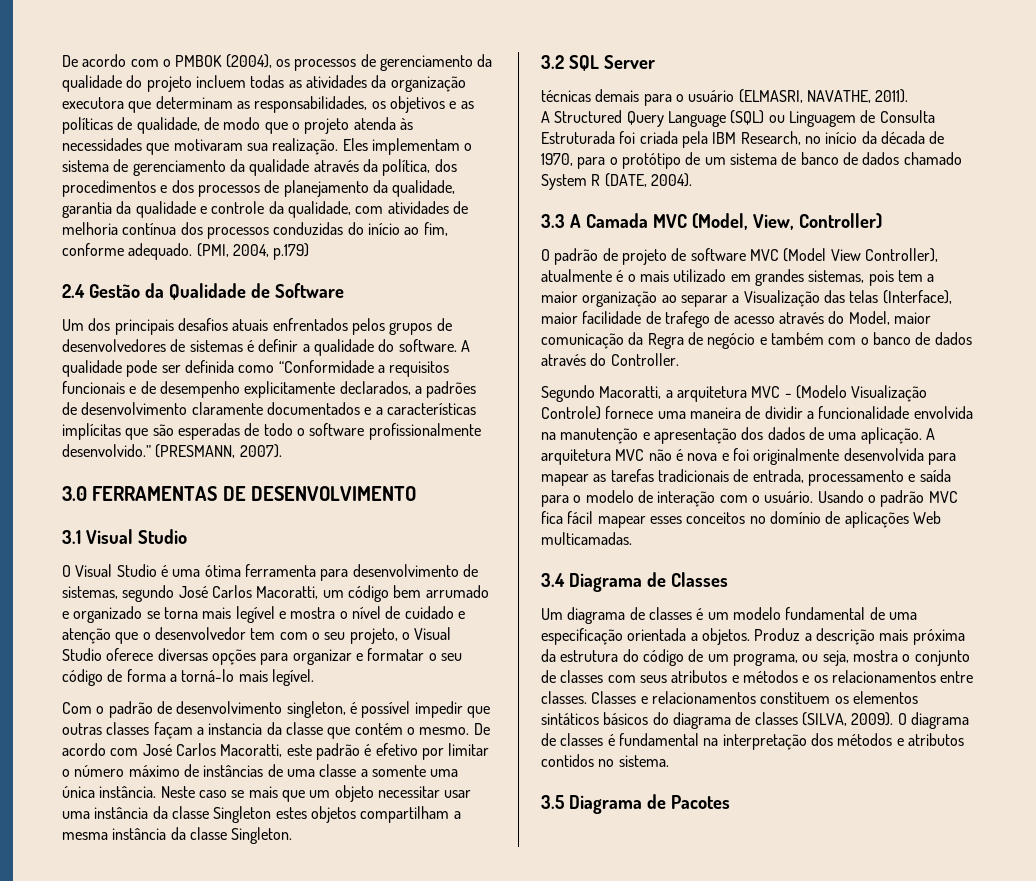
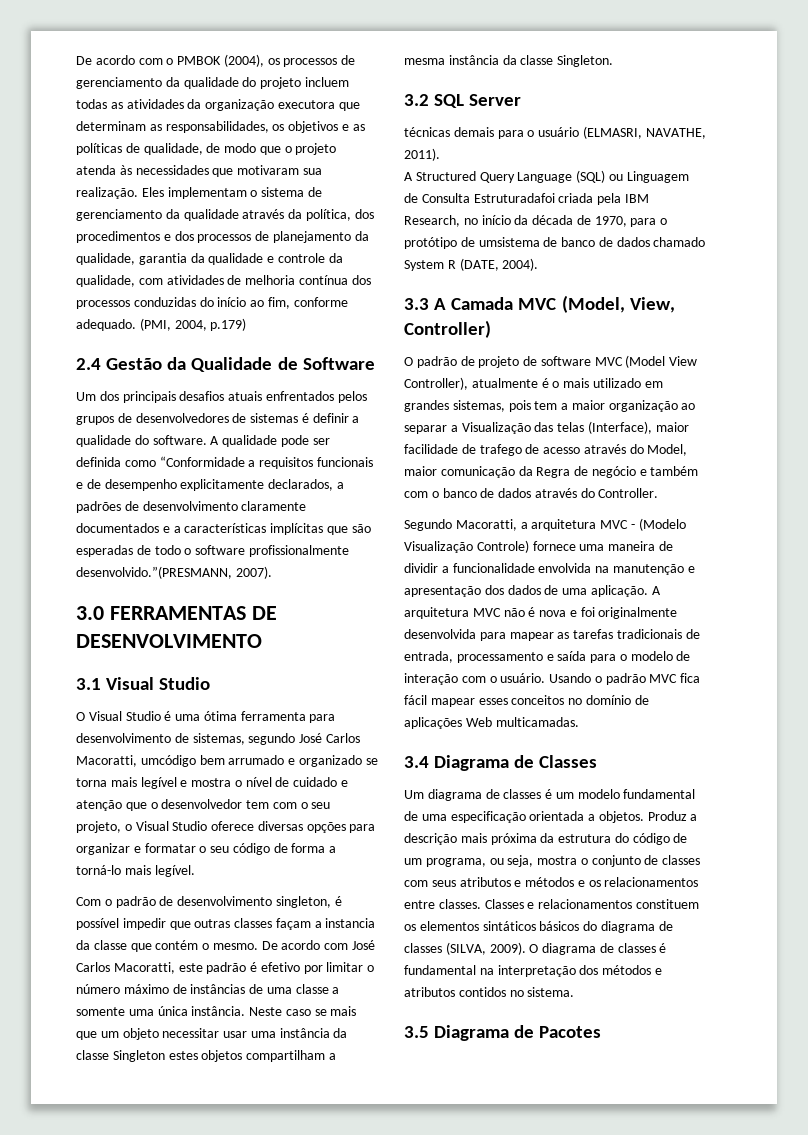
- A qualidade pode ser definida como “Conformidade a requisitos funcionais e de desempenho explicitamente declarados, a padrões de desenvolvimento claramente documentados e a características implícitas que são esperadas de todo o software profissionalmente desenvolvido.” (PRESMANN, 2007).
+ A qualidade pode ser definida como “Conformidade a requisitos funcionais e de desempenho explicitamente declarados, a padrões de desenvolvimento claramente documentados e a características implícitas que são esperadas de todo o software profissionalmente desenvolvido.”(PRESMANN, 2007).
- O Visual Studio é uma ótima ferramenta para desenvolvimento de sistemas, segundo José Carlos Macoratti, um código bem arrumado e organizado se torna mais legível e mostra o nível de cuidado e atenção que o desenvolvedor tem com o seu projeto, o Visual Studio oferece diversas opções para organizar e formatar o seu código de forma a torná-lo mais legível.
+ O Visual Studio é uma ótima ferramenta para desenvolvimento de sistemas, segundo José Carlos Macoratti, umcódigo bem arrumado e organizado se torna mais legível e mostra o nível de cuidado e atenção que o desenvolvedor tem com o seu projeto, o Visual Studio oferece diversas opções para organizar e formatar o seu código de forma a torná-lo mais legível.
- A Structured Query Language (SQL) ou Linguagem de Consulta Estruturada foi criada pela IBM Research, no início da década de 1970, para o protótipo de um sistema de banco de dados chamado System R (DATE, 2004).
+ A Structured Query Language (SQL) ou Linguagem de Consulta Estruturadafoi criada pela IBM Research, no início da década de 1970, para o protótipo de umsistema de banco de dados chamado System R (DATE, 2004).

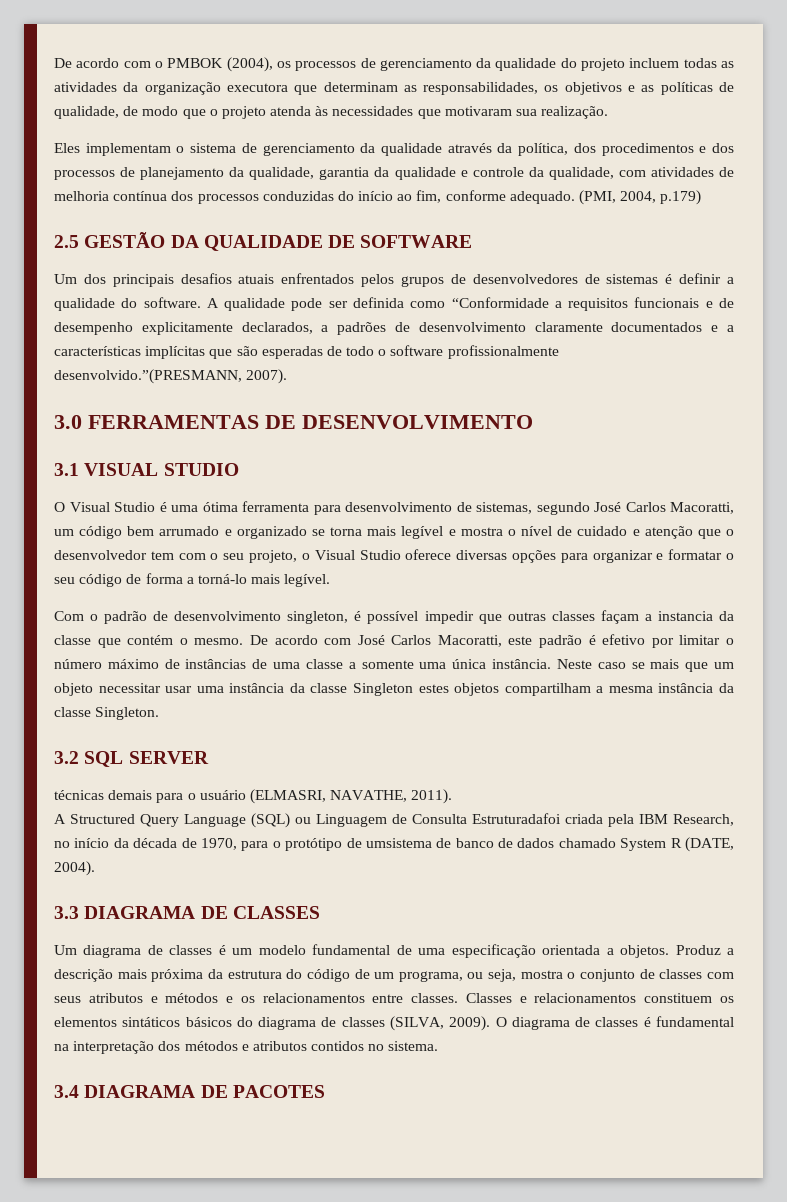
- De acordo com o PMBOK (2004), os processos de gerenciamento da qualidade do projeto incluem todas as atividades da organização executora que determinam as responsabilidades, os objetivos e as políticas de qualidade, de modo que o projeto atenda às necessidades que motivaram sua realização. Eles implementam o sistema de gerenciamento da qualidade através da política, dos procedimentos e dos processos de planejamento da qualidade, garantia da qualidade e controle da qualidade, com atividades de melhoria contínua dos processos conduzidas do início ao fim, conforme adequado.
+ De acordo com o PMBOK (2004), os processos de gerenciamento da qualidade do projeto incluem todas as atividades da organização executora que determinam as responsabilidades, os objetivos e as políticas de qualidade, de modo que o projeto atenda às necessidades que motivaram sua realização.
+ Eles implementam o sistema de gerenciamento da qualidade através da política, dos procedimentos e dos processos de planejamento da qualidade, garantia da qualidade e controle da qualidade, com atividades de melhoria contínua dos processos conduzidas do início ao fim, conforme adequado.
- 2.4 Gestão da Qualidade de Software
+ 2.5 GESTÃO DA QUALIDADE DE SOFTWARE
- 3.1 Visual Studio
+ 3.1 VISUAL STUDIO
- O Visual Studio é uma ótima ferramenta para desenvolvimento de sistemas, segundo José Carlos Macoratti, umcódigo bem arrumado e organizado se torna mais legível e mostra o nível de cuidado e atenção que o desenvolvedor tem com o seu projeto, o Visual Studio oferece diversas opções para organizar e formatar o seu código de forma a torná-lo mais legível.
+ O Visual Studio é uma ótima ferramenta para desenvolvimento de sistemas, segundo José Carlos Macoratti, um código bem arrumado e organizado se torna mais legível e mostra o nível de cuidado e atenção que o desenvolvedor tem com o seu projeto, o Visual Studio oferece diversas opções para organizar e formatar o seu código de forma a torná-lo mais legível.
- 3.2 SQL Server
+ 3.2 SQL SERVER
- 3.3 A Camada MVC (Model, View, Controller)
- O padrão de projeto de software MVC (Model View Controller), atualmente é o mais utilizado em grandes sistemas, pois tem a maior organização ao separar a Visualização das telas (Interface), maior facilidade de trafego de acesso através do Model, maior comunicação da Regra de negócio e também com o banco de dados através do Controller.
- Segundo Macoratti, a arquitetura MVC - (Modelo Visualização Controle) fornece uma maneira de dividir a funcionalidade envolvida na manutenção e apresentação dos dados de uma aplicação. A arquitetura MVC não é nova e foi originalmente desenvolvida para mapear as tarefas tradicionais de entrada, processamento e saída para o modelo de interação com o usuário. Usando o padrão MVC fica fácil mapear esses conceitos no domínio de aplicações Web multicamadas.
- 3.4 Diagrama de Classes
+ 3.3 DIAGRAMA DE CLASSES
- 3.5 Diagrama de Pacotes
+ 3.4 DIAGRAMA DE PACOTES

